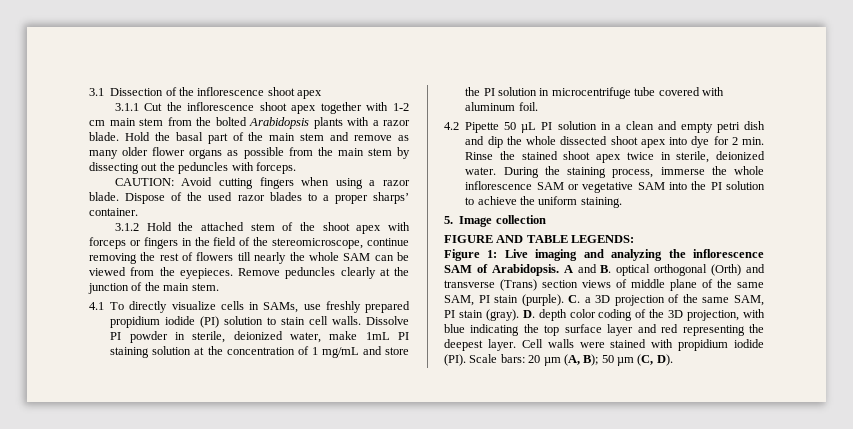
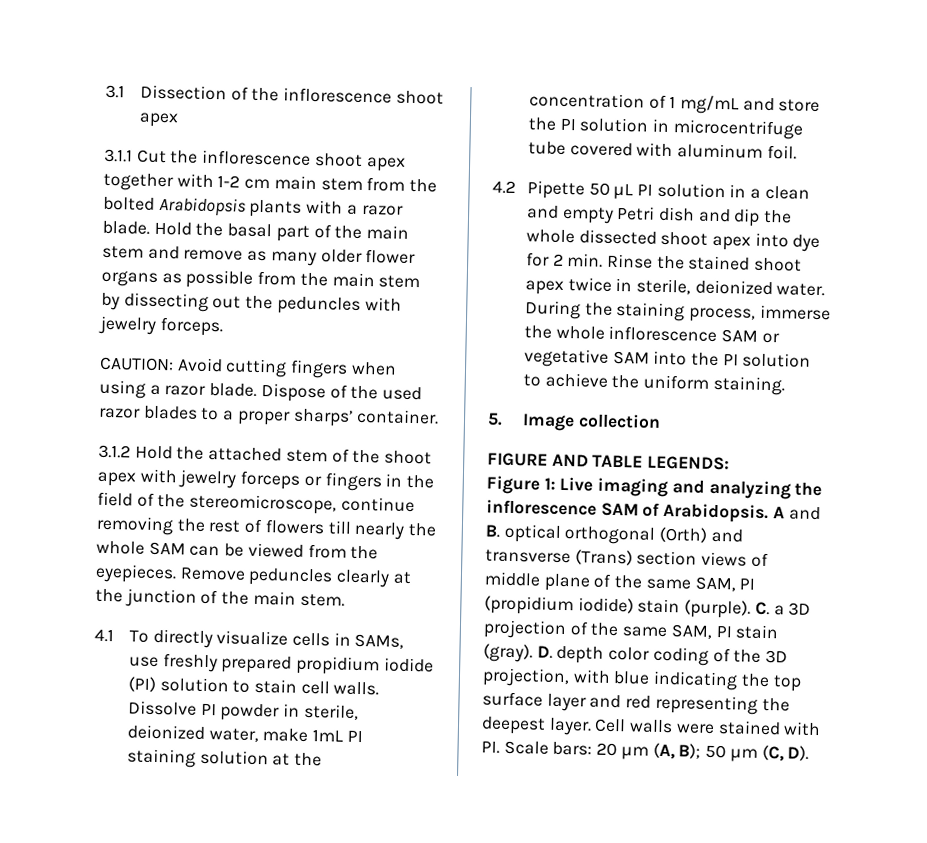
- Hold the basal part of the main stem and remove as many older flower organs as possible from the main stem by dissecting out the peduncles with forceps.
+ Hold the basal part of the main stem and remove as many older flower organs as possible from the main stem by dissecting out the peduncles with jewelry forceps.
- 3.1.2 Hold the attached stem of the shoot apex with forceps or fingers in the field of the stereomicroscope, continue removing the rest of flowers till nearly the whole SAM can be viewed from the eyepieces.
+ 3.1.2 Hold the attached stem of the shoot apex with jewelry forceps or fingers in the field of the stereomicroscope, continue removing the rest of flowers till nearly the whole SAM can be viewed from the eyepieces.
- 4.2 Pipette 50 µL PI solution in a clean and empty petri dish and dip the whole dissected shoot apex into dye for 2 min. Rinse the stained shoot apex twice in sterile, deionized water.
+ 4.2 Pipette 50 µL PI solution in a clean and empty Petri dish and dip the whole dissected shoot apex into dye for 2 min. Rinse the stained shoot apex twice in sterile, deionized water.
- A and B. optical orthogonal (Orth) and transverse (Trans) section views of middle plane of the same SAM, PI stain (purple).
+ A and B. optical orthogonal (Orth) and transverse (Trans) section views of middle plane of the same SAM, PI (propidium iodide) stain (purple).
- Cell walls were stained with propidium iodide (PI). Scale bars: 20 µm (A, B); 50 µm (C, D).
+ Cell walls were stained with PI. Scale bars: 20 µm (A, B); 50 µm (C, D).

